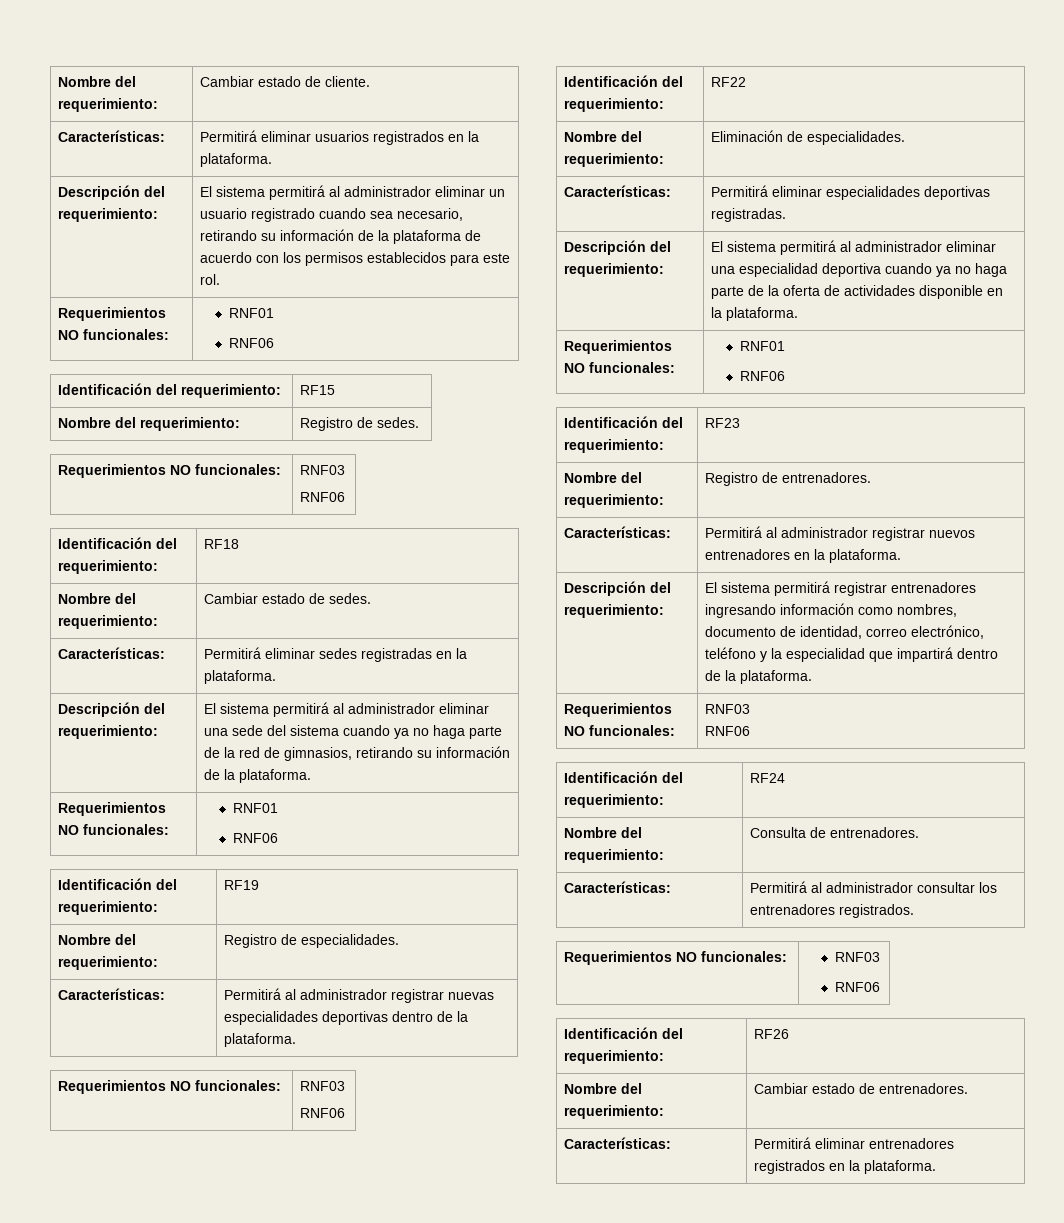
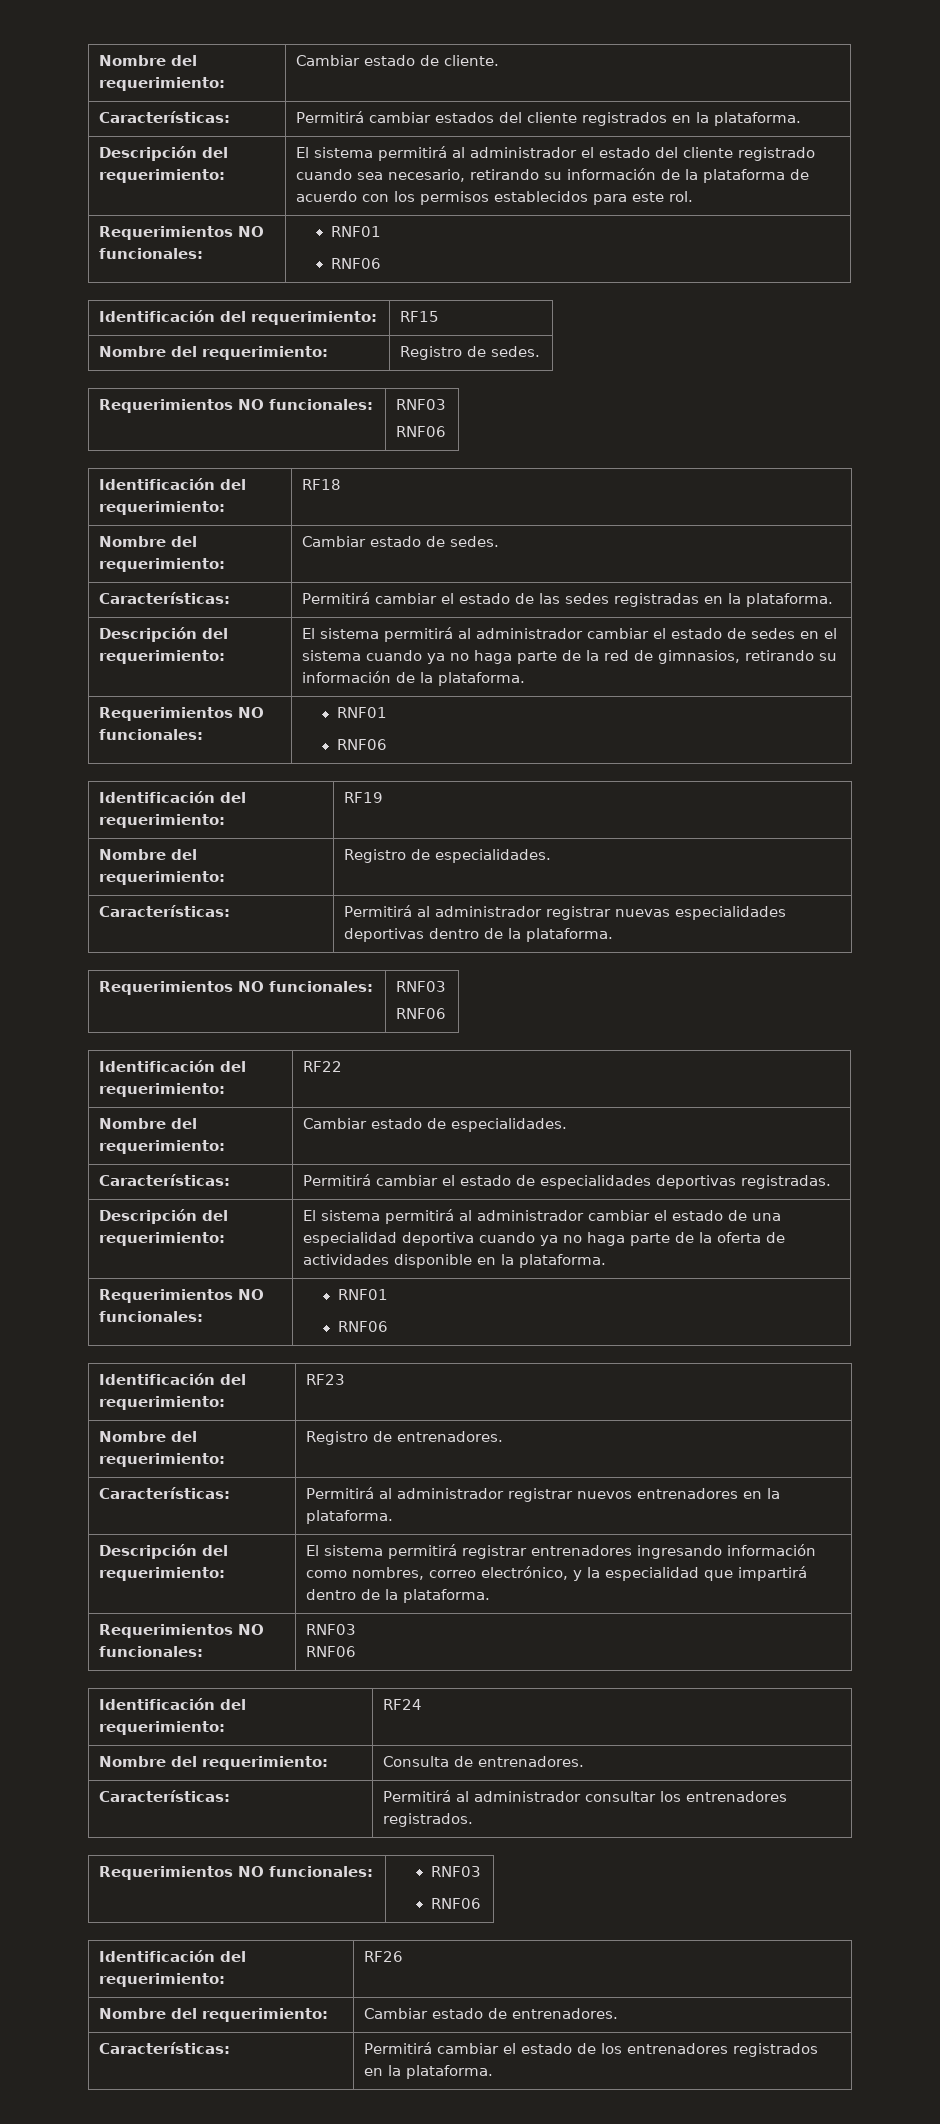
- Características: | Permitirá eliminar usuarios registrados en la plataforma.
+ Características: | Permitirá cambiar estados del cliente registrados en la plataforma.
- Descripción del requerimiento: | El sistema permitirá al administrador eliminar un usuario registrado cuando sea necesario, retirando su información de la plataforma de acuerdo con los permisos establecidos para este rol.
+ Descripción del requerimiento: | El sistema permitirá al administrador el estado del cliente registrado cuando sea necesario, retirando su información de la plataforma de acuerdo con los permisos establecidos para este rol.
- Características: | Permitirá eliminar sedes registradas en la plataforma.
+ Características: | Permitirá cambiar el estado de las sedes registradas en la plataforma.
- Descripción del requerimiento: | El sistema permitirá al administrador eliminar una sede del sistema cuando ya no haga parte de la red de gimnasios, retirando su información de la plataforma.
+ Descripción del requerimiento: | El sistema permitirá al administrador cambiar el estado de sedes en el sistema cuando ya no haga parte de la red de gimnasios, retirando su información de la plataforma.
- Nombre del requerimiento: | Eliminación de especialidades.
- Características: | Permitirá eliminar especialidades deportivas registradas.
+ Nombre del requerimiento: | Cambiar estado de especialidades.
+ Características: | Permitirá cambiar el estado de especialidades deportivas registradas.
- Descripción del requerimiento: | El sistema permitirá al administrador eliminar una especialidad deportiva cuando ya no haga parte de la oferta de actividades disponible en la plataforma.
+ Descripción del requerimiento: | El sistema permitirá al administrador cambiar el estado de una especialidad deportiva cuando ya no haga parte de la oferta de actividades disponible en la plataforma.
- Descripción del requerimiento: | El sistema permitirá registrar entrenadores ingresando información como nombres, documento de identidad, correo electrónico, teléfono y la especialidad que impartirá dentro de la plataforma.
+ Descripción del requerimiento: | El sistema permitirá registrar entrenadores ingresando información como nombres, correo electrónico, y la especialidad que impartirá dentro de la plataforma.
- Características: | Permitirá eliminar entrenadores registrados en la plataforma.
+ Características: | Permitirá cambiar el estado de los entrenadores registrados en la plataforma.

